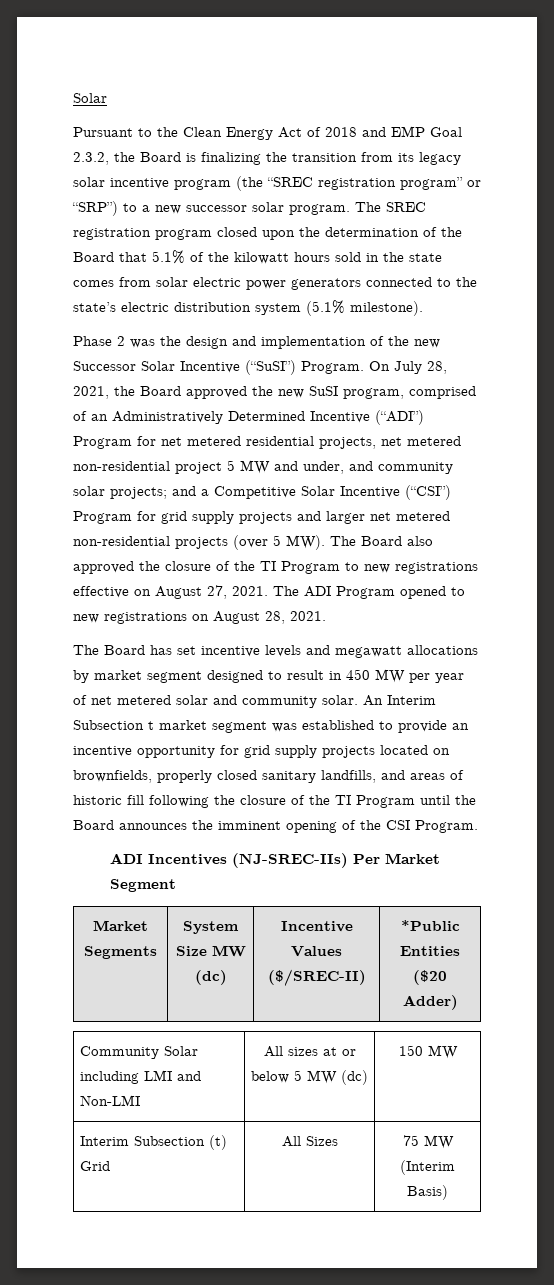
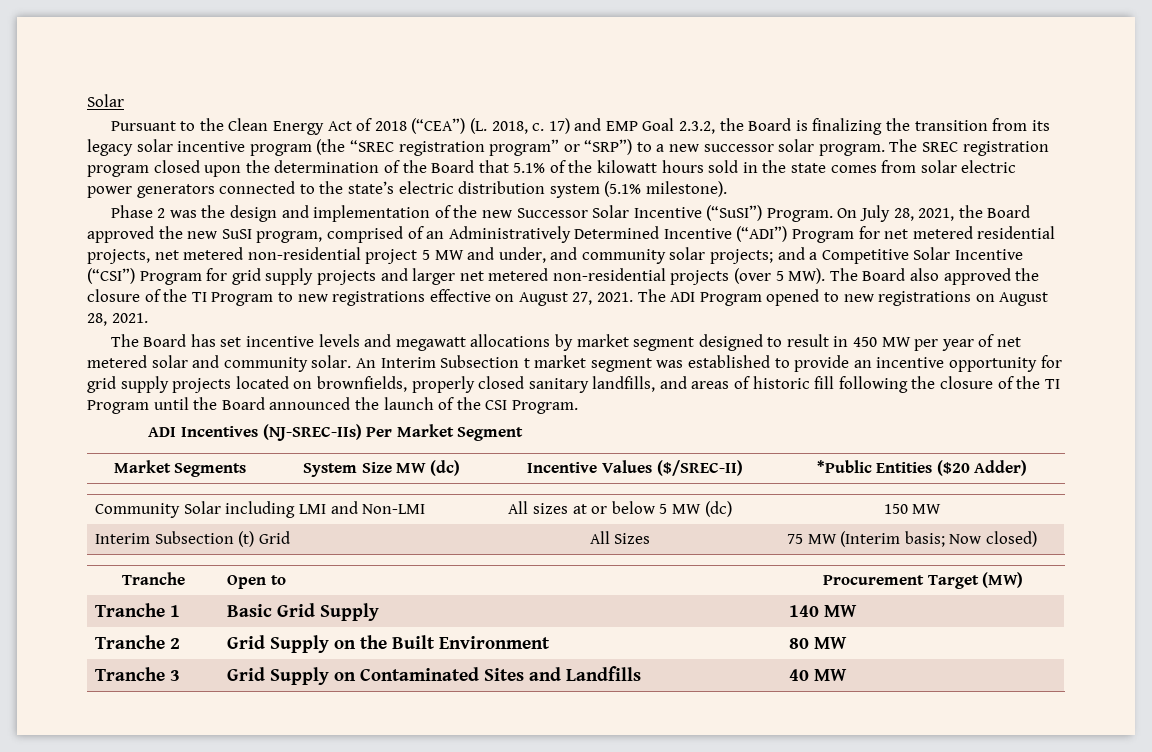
- Pursuant to the Clean Energy Act of 2018 and EMP Goal 2.3.2, the Board is finalizing the transition from its legacy solar incentive program (the “SREC registration program” or “SRP”) to a new successor solar program.
+ Pursuant to the Clean Energy Act of 2018 (“CEA”) (L. 2018, c. 17) and EMP Goal 2.3.2, the Board is finalizing the transition from its legacy solar incentive program (the “SREC registration program” or “SRP”) to a new successor solar program.
- An Interim Subsection t market segment was established to provide an incentive opportunity for grid supply projects located on brownfields, properly closed sanitary landfills, and areas of historic fill following the closure of the TI Program until the Board announces the imminent opening of the CSI Program.
+ An Interim Subsection t market segment was established to provide an incentive opportunity for grid supply projects located on brownfields, properly closed sanitary landfills, and areas of historic fill following the closure of the TI Program until the Board announced the launch of the CSI Program.
- Interim Subsection (t) Grid | All Sizes | 75 MW (Interim Basis)
+ Interim Subsection (t) Grid | All Sizes | 75 MW (Interim basis; Now closed)
+ Tranche | Open to | Procurement Target (MW)
+ Tranche 1 | Basic Grid Supply | 140 MW
+ Tranche 2 | Grid Supply on the Built Environment | 80 MW
+ Tranche 3 | Grid Supply on Contaminated Sites and Landfills | 40 MW

